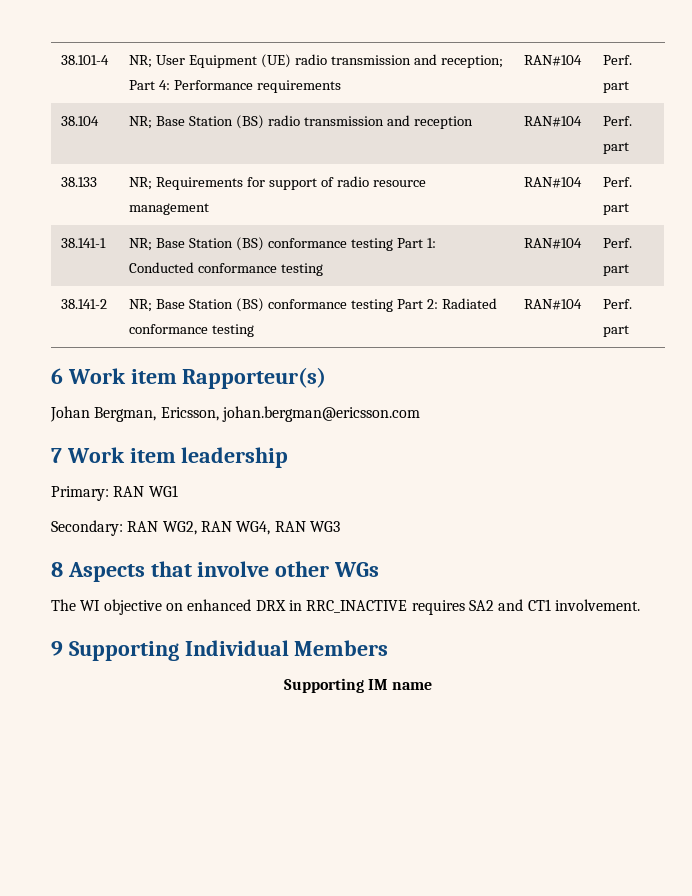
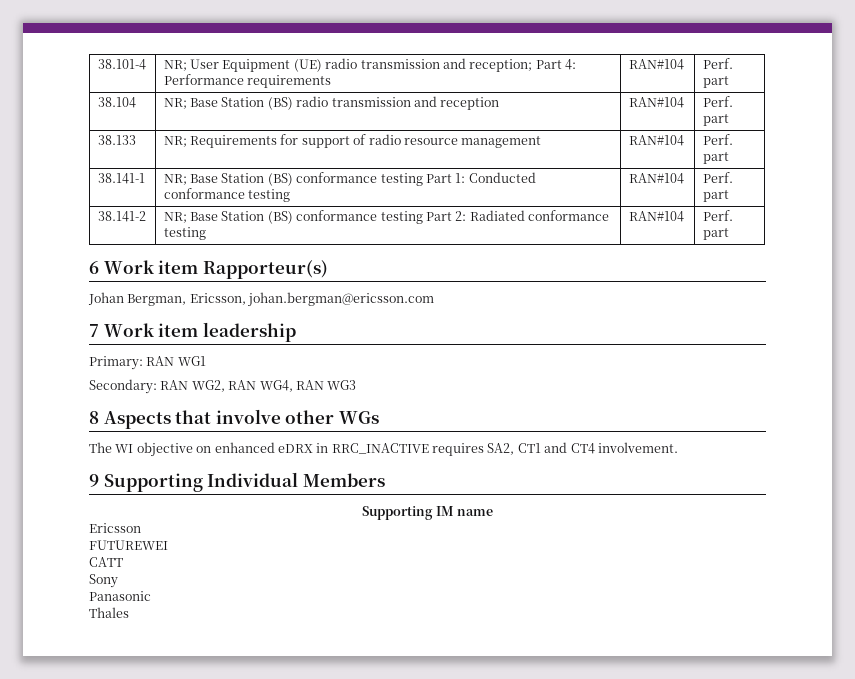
- The WI objective on enhanced DRX in RRC_INACTIVE requires SA2 and CT1 involvement.
+ The WI objective on enhanced eDRX in RRC_INACTIVE requires SA2, CT1 and CT4 involvement.
+ Ericsson
+ FUTUREWEI
+ CATT
+ Sony
+ Panasonic
+ Thales

